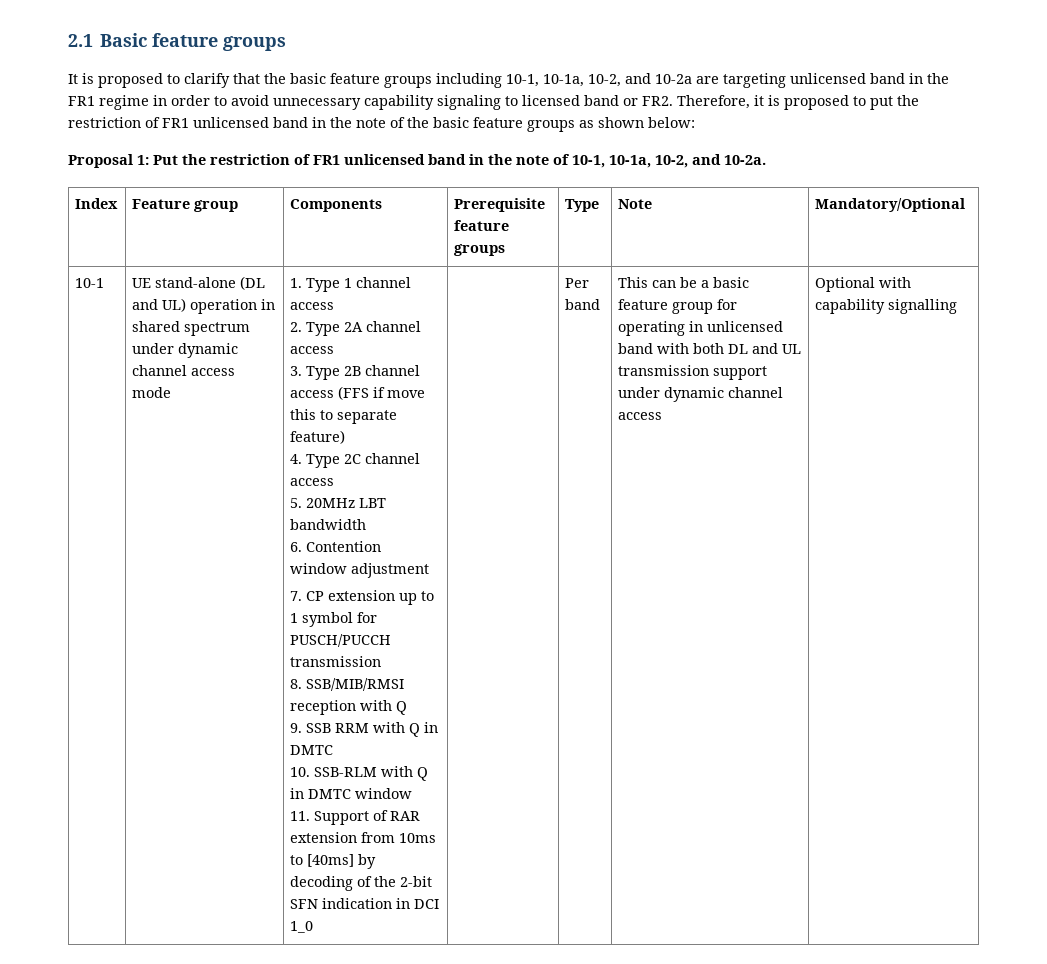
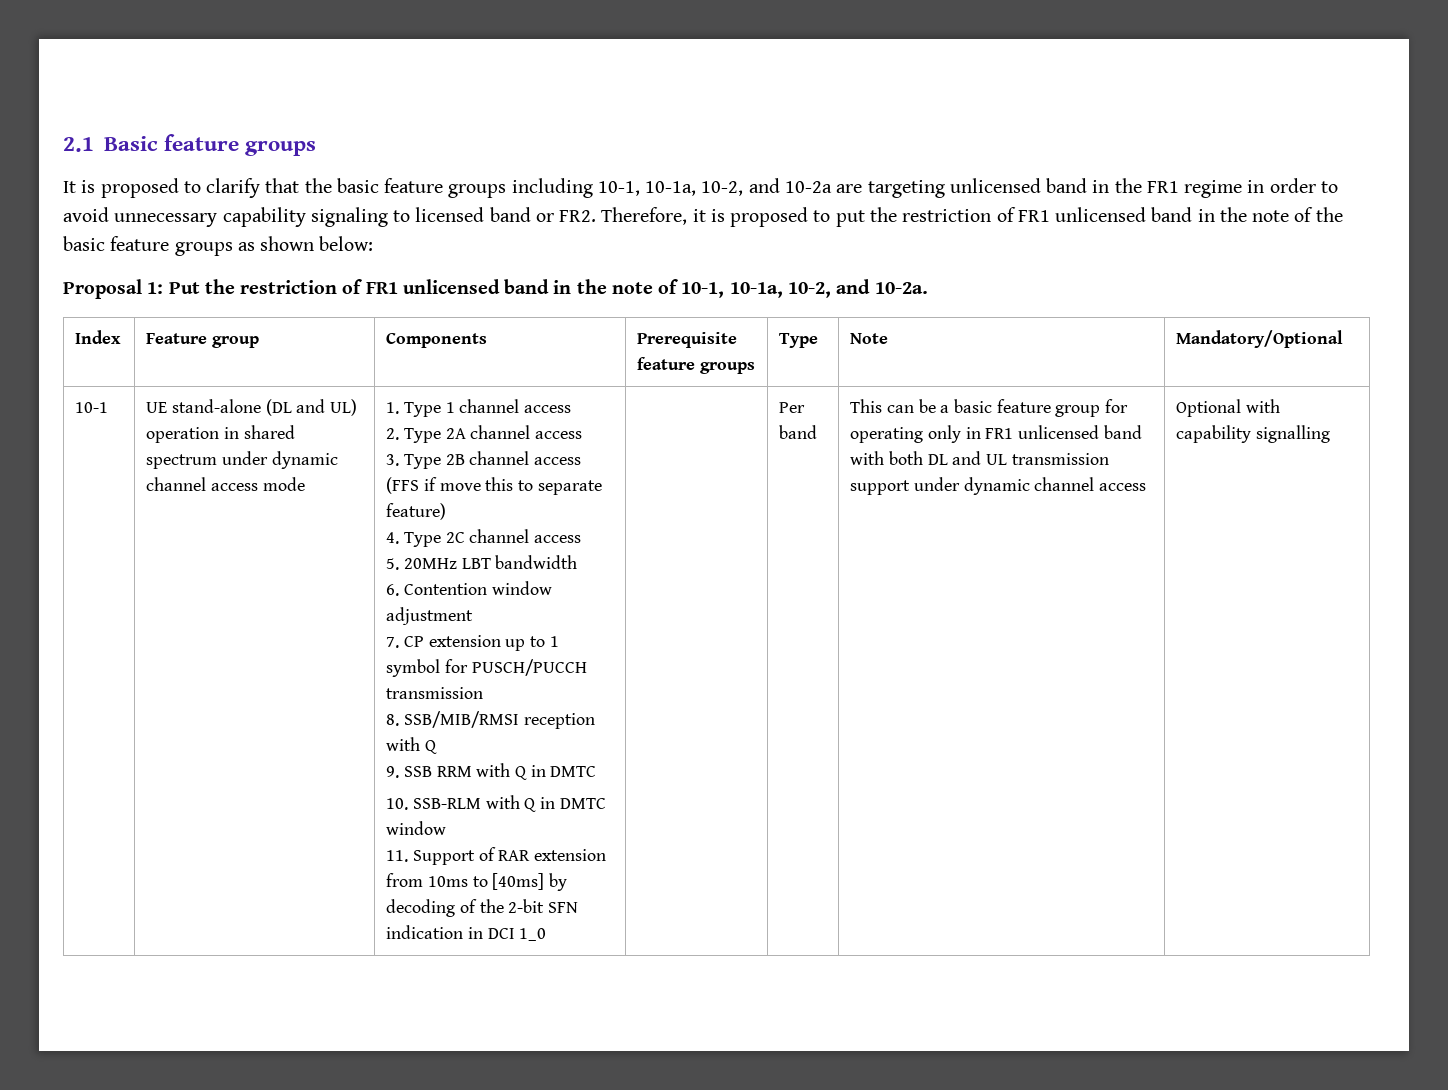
- This can be a basic feature group for operating in unlicensed band with both DL and UL transmission support under dynamic channel access
+ This can be a basic feature group for operating only in FR1 unlicensed band with both DL and UL transmission support under dynamic channel access

